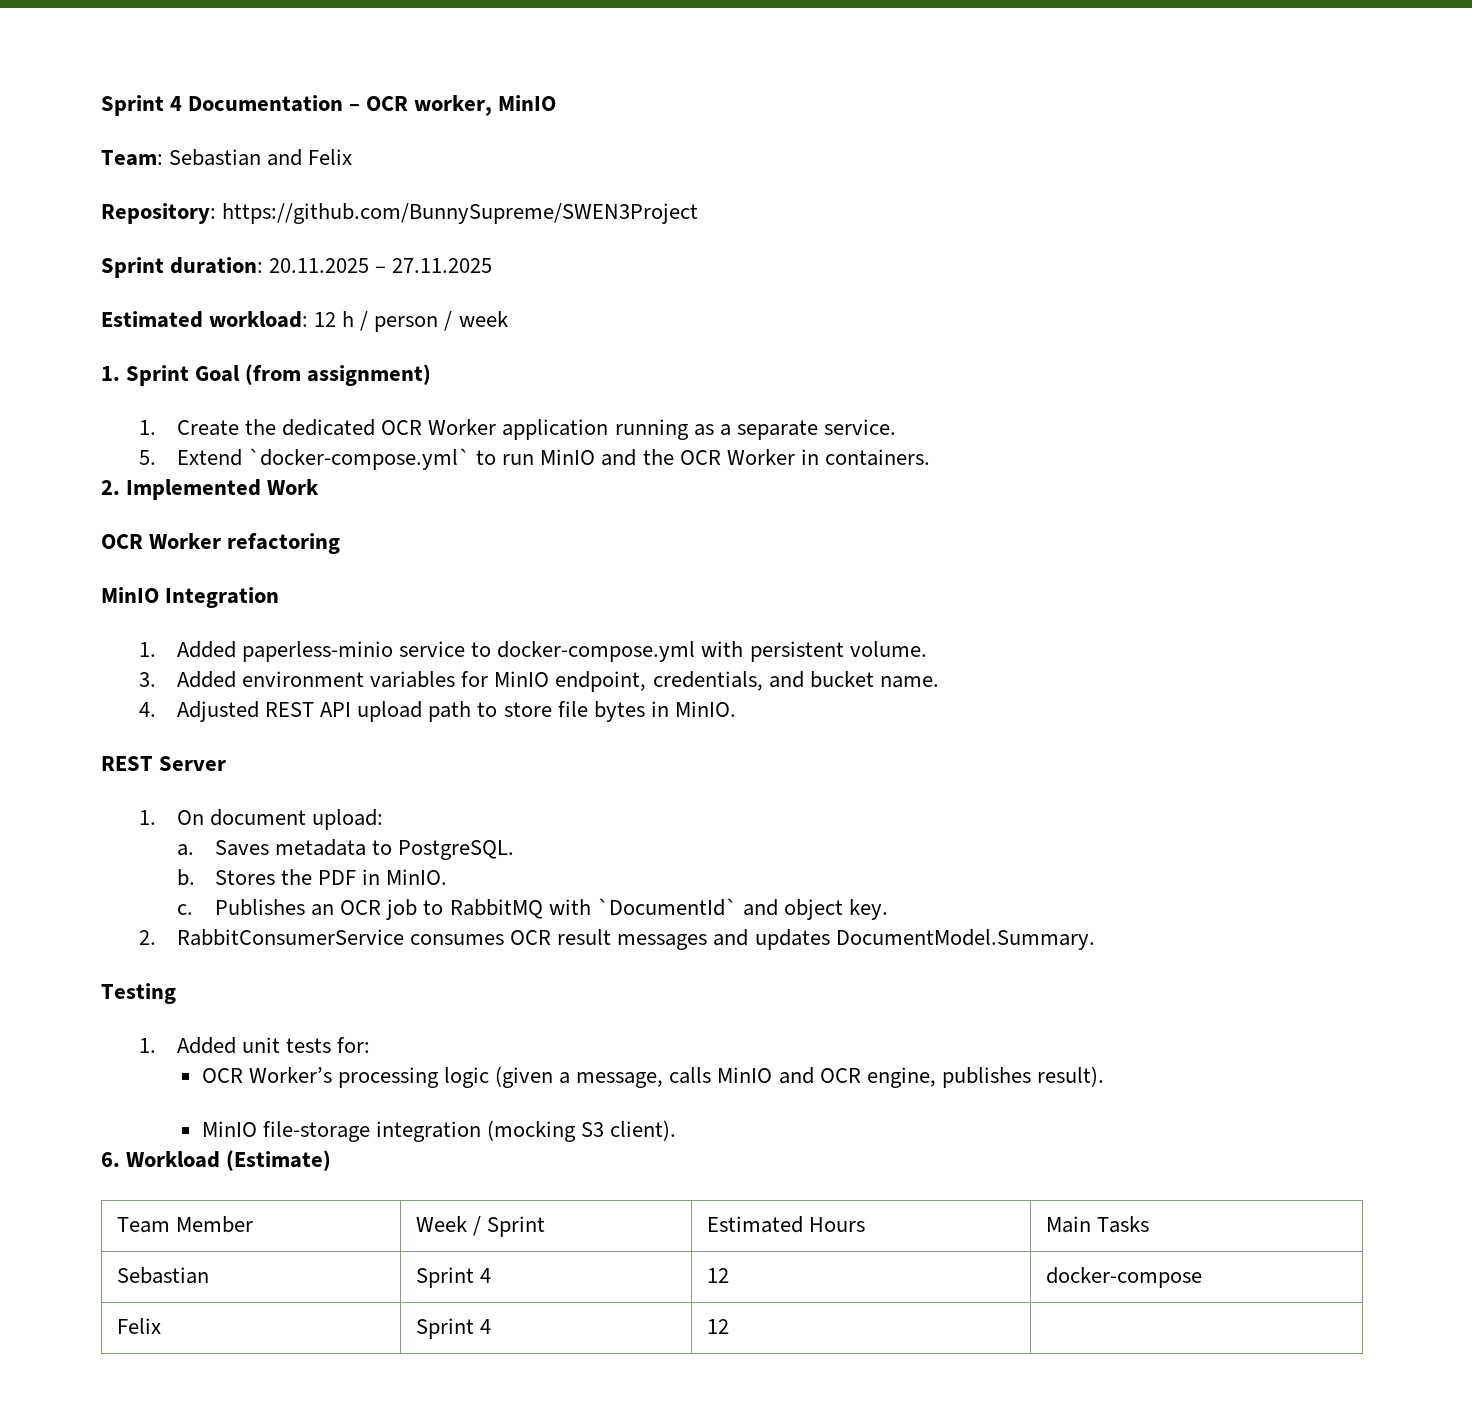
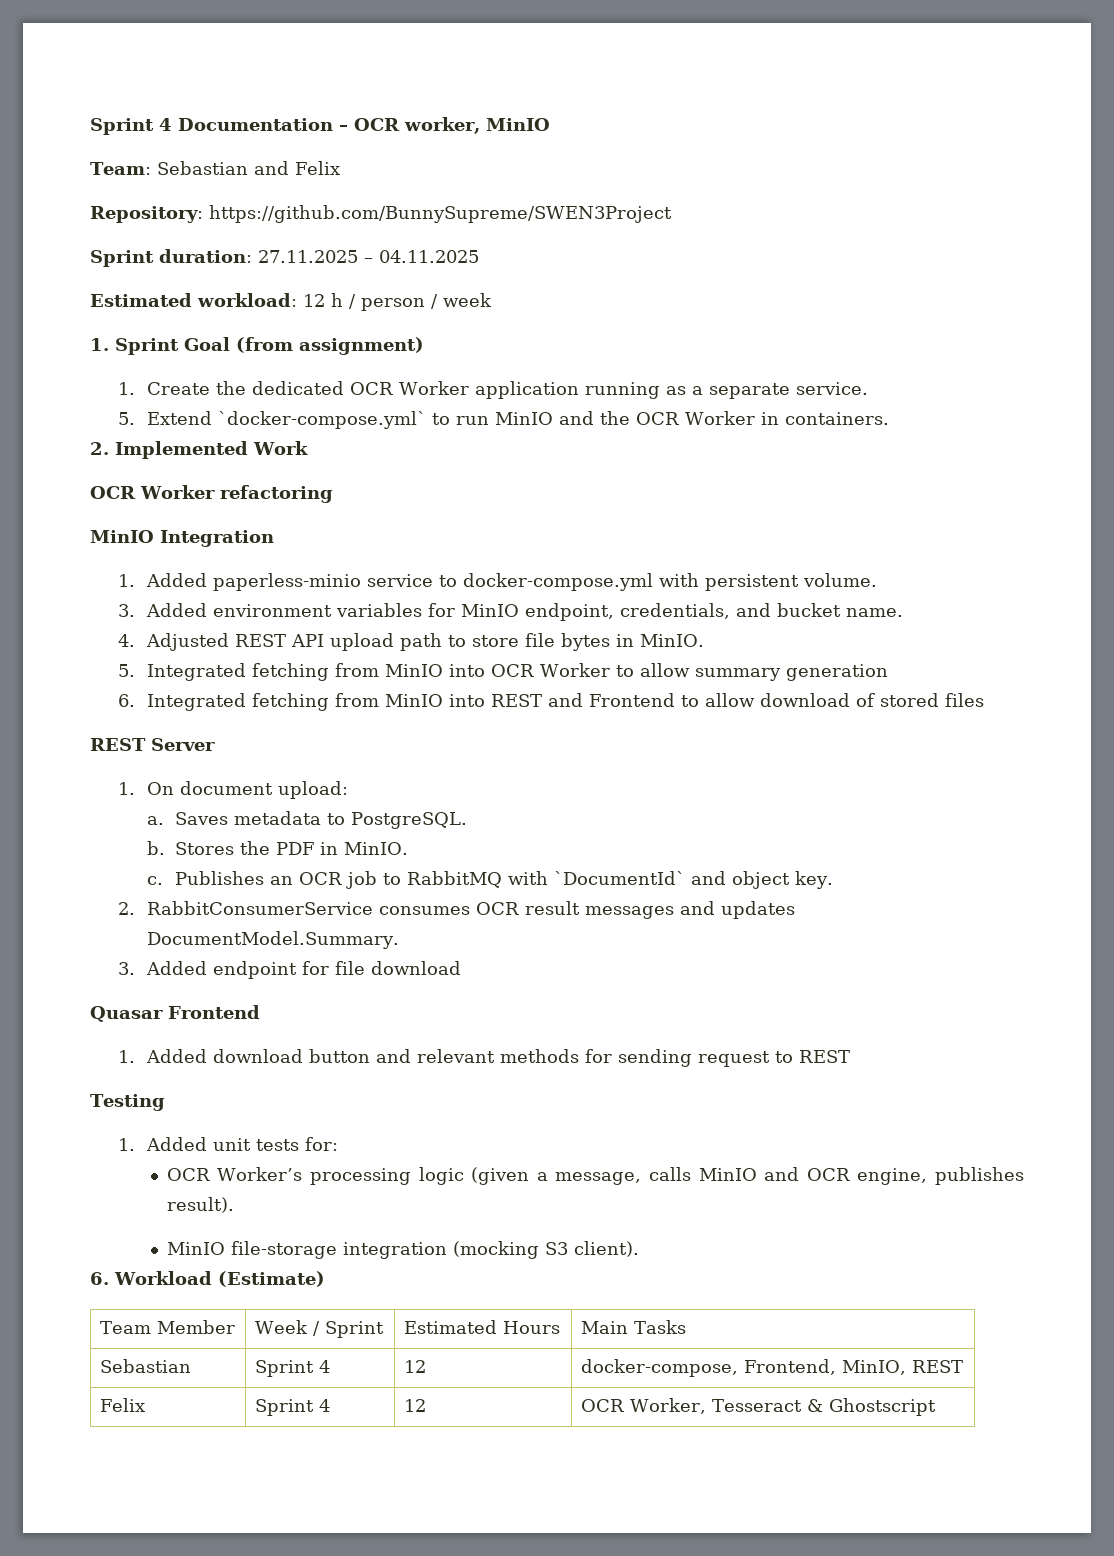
- Sprint duration: 20.11.2025 – 27.11.2025
+ Sprint duration: 27.11.2025 – 04.11.2025
+ 5. Integrated fetching from MinIO into OCR Worker to allow summary generation
+ 6. Integrated fetching from MinIO into REST and Frontend to allow download of stored files
+ 3. Added endpoint for file download
+ Quasar Frontend
+ 1. Added download button and relevant methods for sending request to REST
- Sebastian | Sprint 4 | 12 | docker-compose
+ Sebastian | Sprint 4 | 12 | docker-compose, Frontend, MinIO, REST
- Felix | Sprint 4 | 12 |
+ Felix | Sprint 4 | 12 | OCR Worker, Tesseract & Ghostscript

